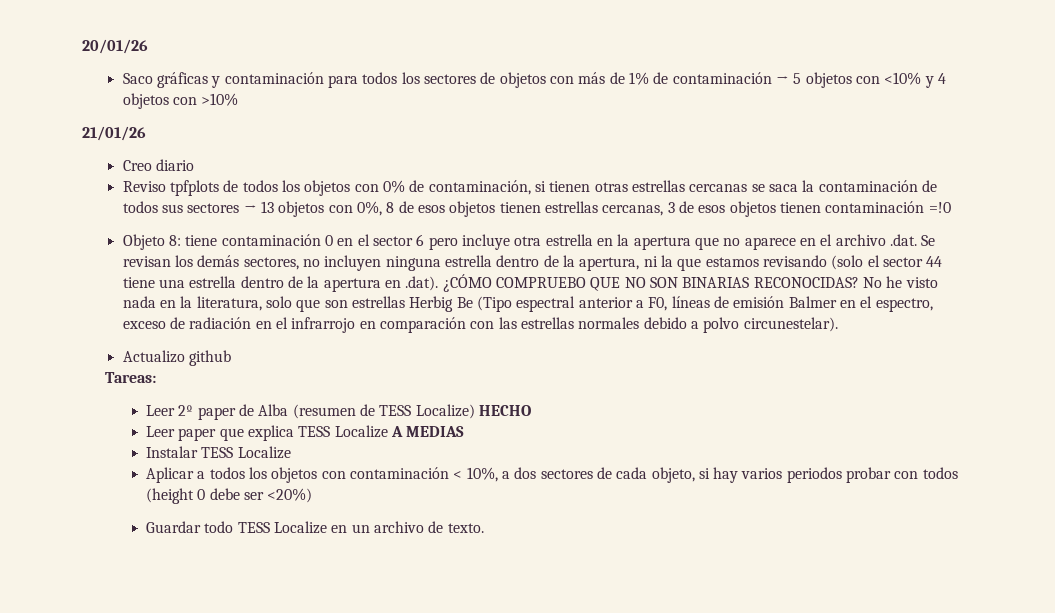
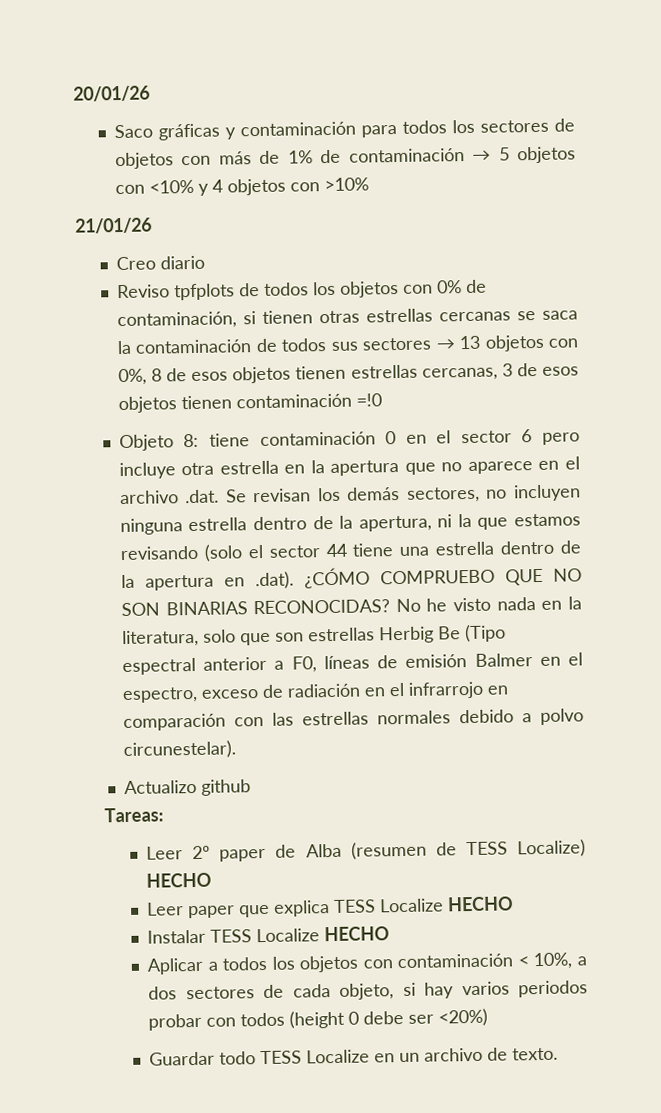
- Leer paper que explica TESS Localize A MEDIAS
+ Leer paper que explica TESS Localize HECHO
- Instalar TESS Localize
+ Instalar TESS Localize HECHO

